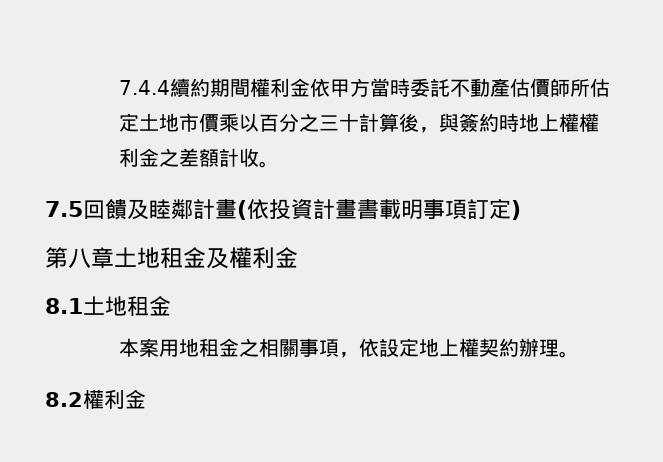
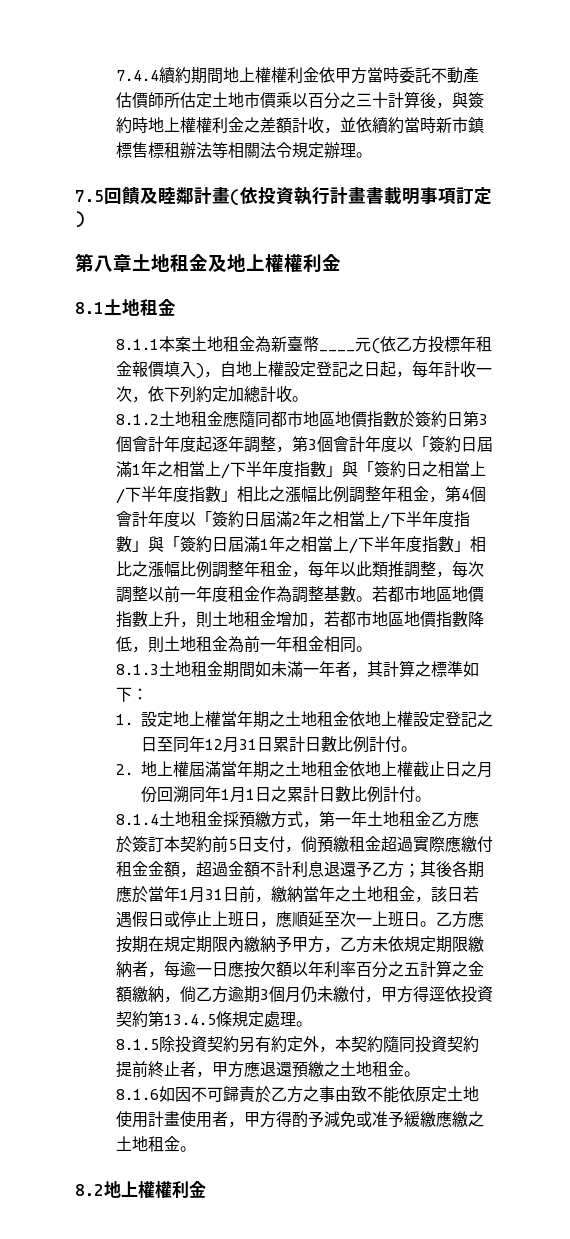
- 7.4.4續約期間權利金依甲方當時委託不動產估價師所估定土地市價乘以百分之三十計算後，與簽約時地上權權利金之差額計收。
+ 7.4.4續約期間地上權權利金依甲方當時委託不動產估價師所估定土地市價乘以百分之三十計算後，與簽約時地上權權利金之差額計收，並依續約當時新市鎮標售標租辦法等相關法令規定辦理。
- 7.5回饋及睦鄰計畫(依投資計畫書載明事項訂定)
+ 7.5回饋及睦鄰計畫(依投資執行計畫書載明事項訂定)
- 第八章土地租金及權利金
+ 第八章土地租金及地上權權利金
- 本案用地租金之相關事項，依設定地上權契約辦理。
+ 8.1.1本案土地租金為新臺幣____元(依乙方投標年租金報價填入)，自地上權設定登記之日起，每年計收一次，依下列約定加總計收。
+ 8.1.2土地租金應隨同都市地區地價指數於簽約日第3個會計年度起逐年調整，第3個會計年度以「簽約日屆滿1年之相當上/下半年度指數」與「簽約日之相當上/下半年度指數」相比之漲幅比例調整年租金，第4個會計年度以「簽約日屆滿2年之相當上/下半年度指數」與「簽約日屆滿1年之相當上/下半年度指數」相比之漲幅比例調整年租金，每年以此類推調整，每次調整以前一年度租金作為調整基數。若都市地區地價指數上升，則土地租金增加，若都市地區地價指數降低，則土地租金為前一年租金相同。
+ 8.1.3土地租金期間如未滿一年者，其計算之標準如下：
+ 1.設定地上權當年期之土地租金依地上權設定登記之日至同年12月31日累計日數比例計付。
+ 2.地上權屆滿當年期之土地租金依地上權截止日之月份回溯同年1月1日之累計日數比例計付。
+ 8.1.4土地租金採預繳方式，第一年土地租金乙方應於簽訂本契約前5日支付，倘預繳租金超過實際應繳付租金金額，超過金額不計利息退還予乙方；其後各期應於當年1月31日前，繳納當年之土地租金，該日若遇假日或停止上班日，應順延至次一上班日。乙方應按期在規定期限內繳納予甲方，乙方未依規定期限繳納者，每逾一日應按欠額以年利率百分之五計算之金額繳納，倘乙方逾期3個月仍未繳付，甲方得逕依投資契約第13.4.5條規定處理。
+ 8.1.5除投資契約另有約定外，本契約隨同投資契約提前終止者，甲方應退還預繳之土地租金。
+ 8.1.6如因不可歸責於乙方之事由致不能依原定土地使用計畫使用者，甲方得酌予減免或准予緩繳應繳之土地租金。
- 8.2權利金
+ 8.2地上權權利金

